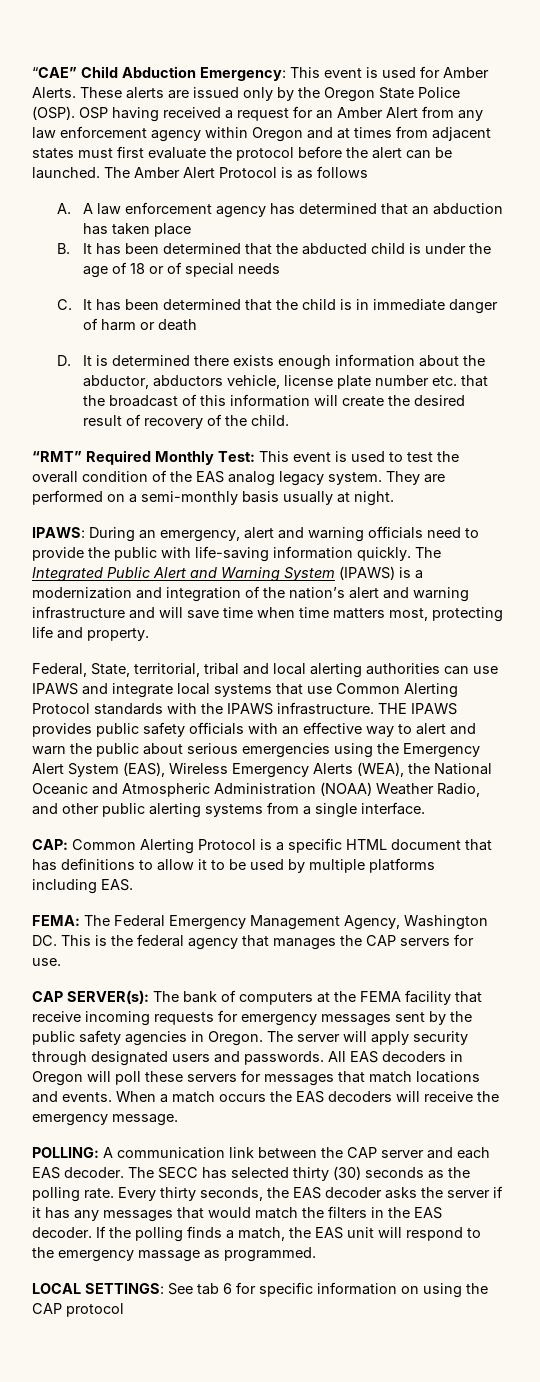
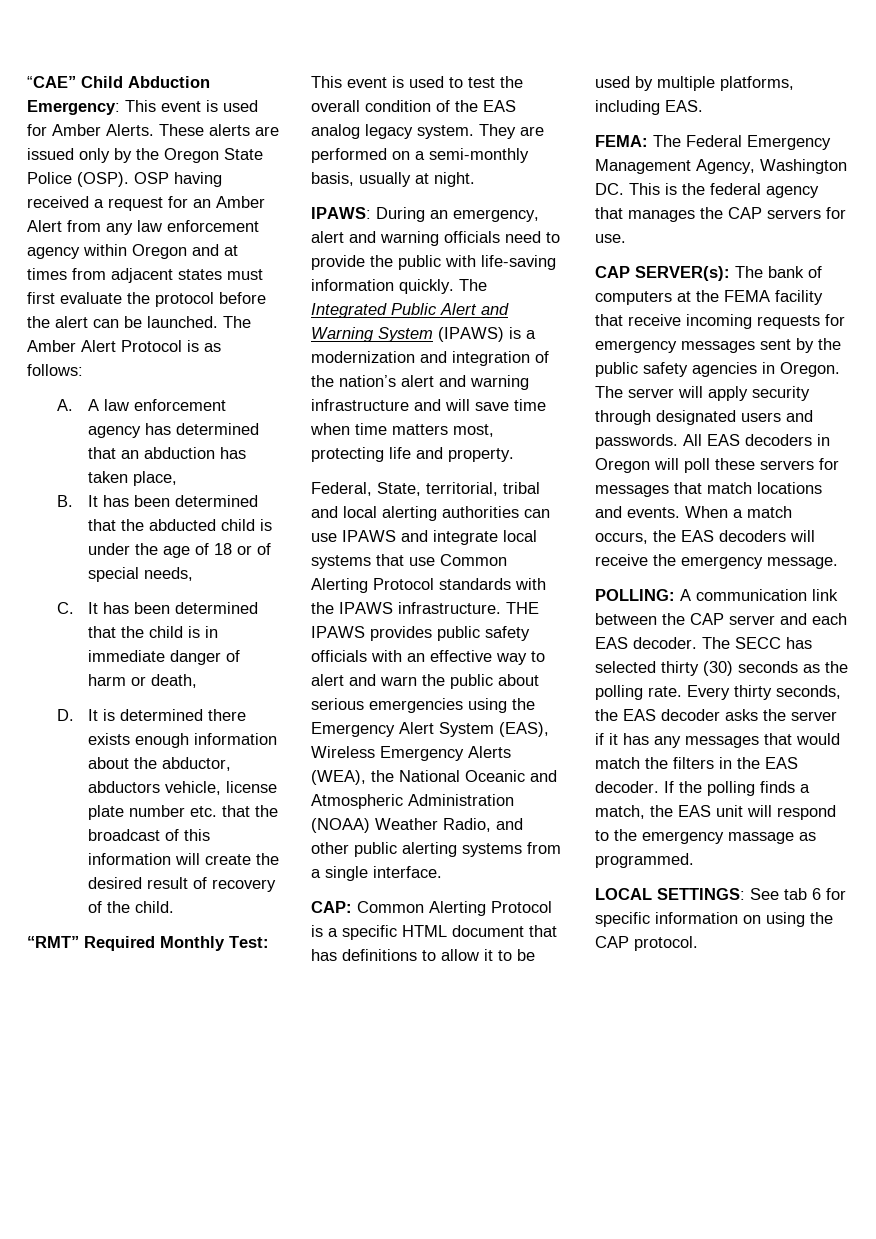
- The Amber Alert Protocol is as follows
+ The Amber Alert Protocol is as follows:
- A. A law enforcement agency has determined that an abduction has taken place
+ A. A law enforcement agency has determined that an abduction has taken place,
- B. It has been determined that the abducted child is under the age of 18 or of special needs
+ B. It has been determined that the abducted child is under the age of 18 or of special needs,
- C. It has been determined that the child is in immediate danger of harm or death
+ C. It has been determined that the child is in immediate danger of harm or death,
- They are performed on a semi-monthly basis usually at night.
+ They are performed on a semi-monthly basis, usually at night.
- CAP: Common Alerting Protocol is a specific HTML document that has definitions to allow it to be used by multiple platforms including EAS.
+ CAP: Common Alerting Protocol is a specific HTML document that has definitions to allow it to be used by multiple platforms, including EAS.
- When a match occurs the EAS decoders will receive the emergency message.
+ When a match occurs, the EAS decoders will receive the emergency message.
- LOCAL SETTINGS: See tab 6 for specific information on using the CAP protocol
+ LOCAL SETTINGS: See tab 6 for specific information on using the CAP protocol.

